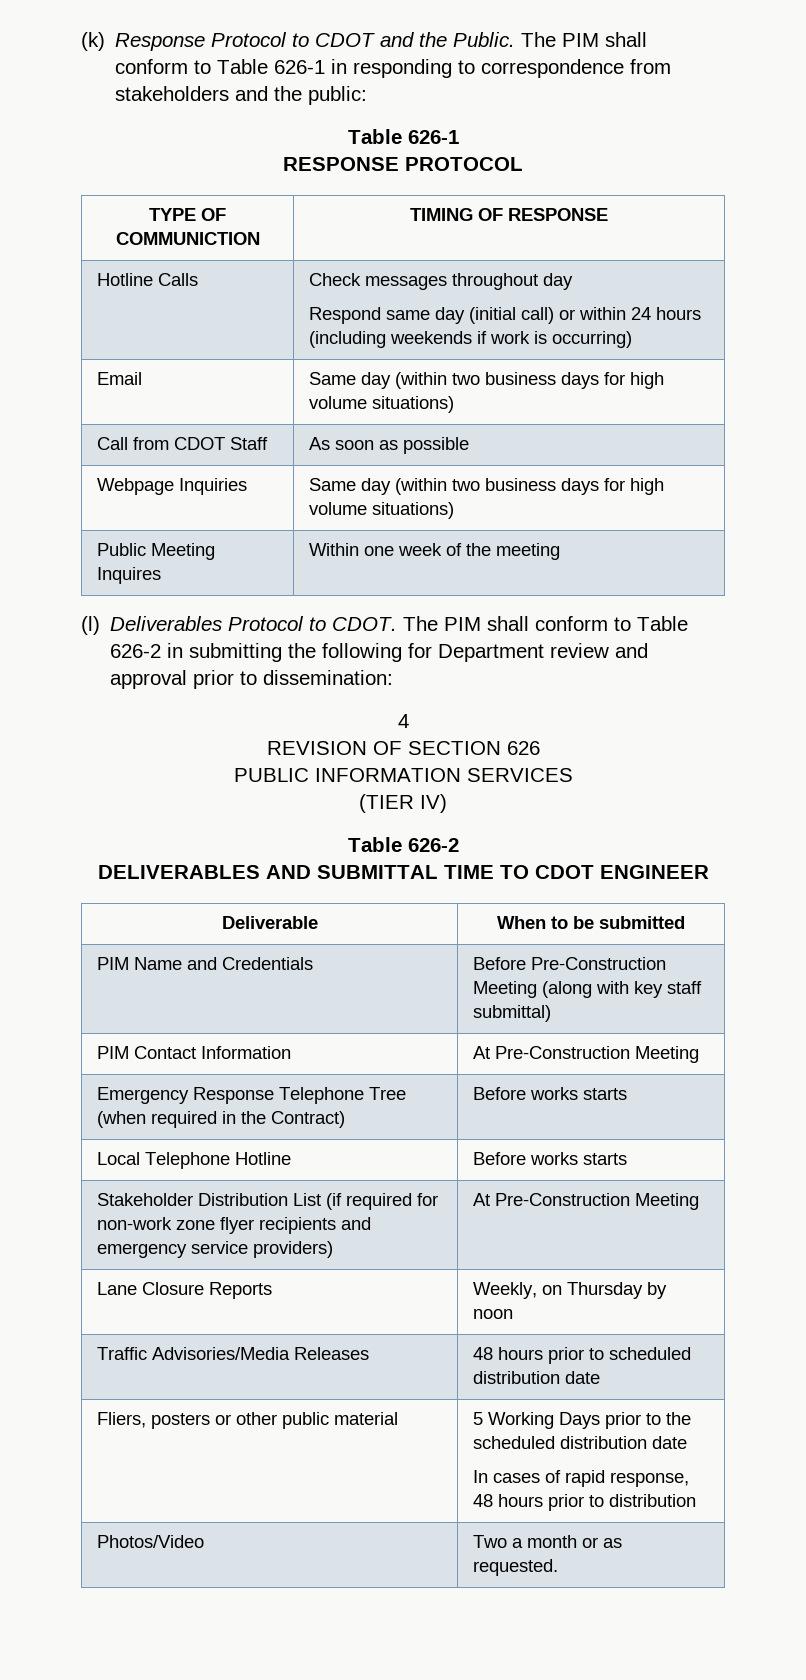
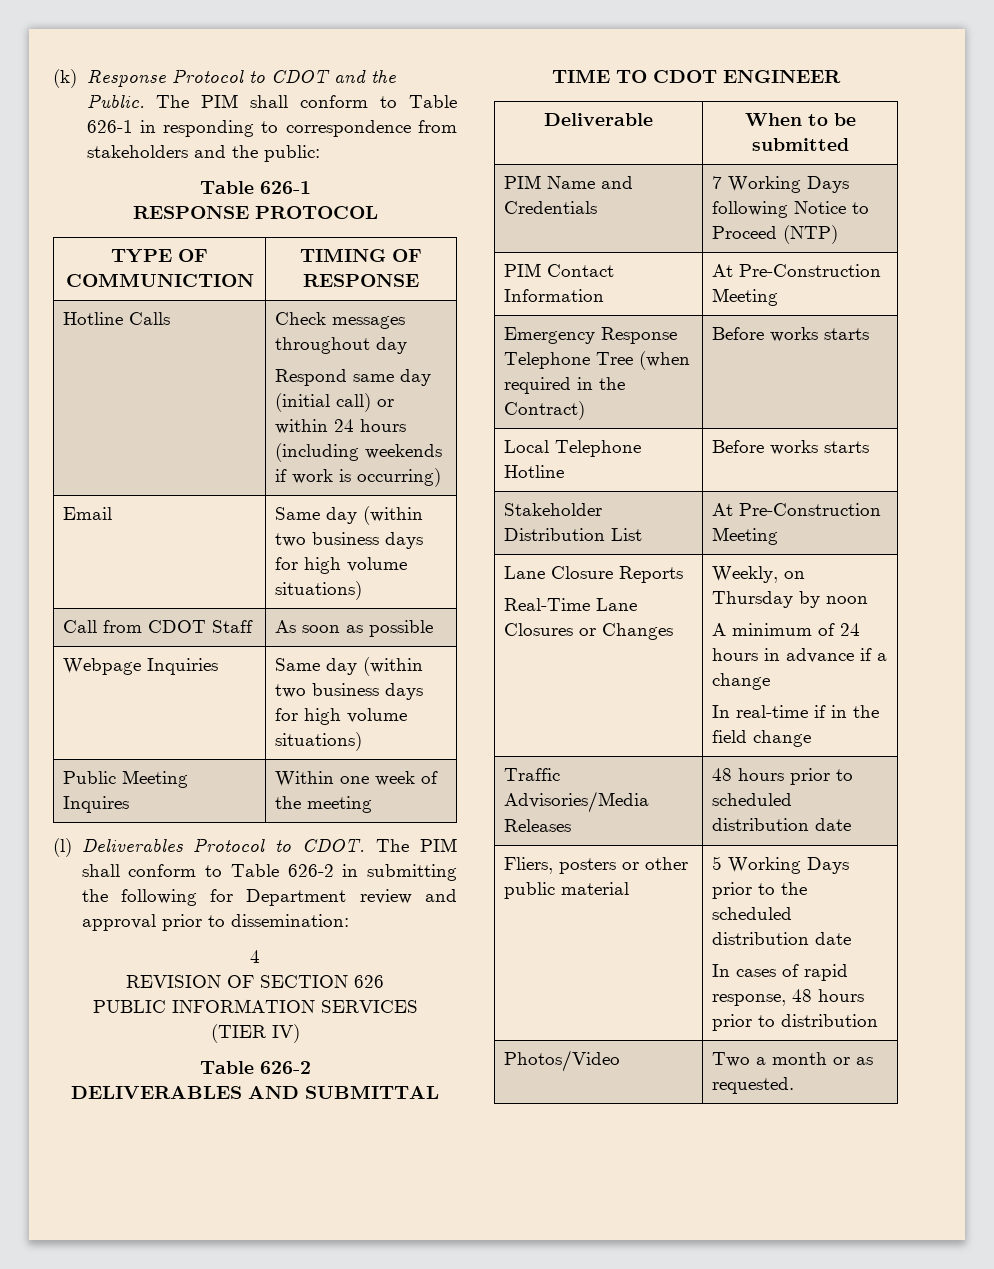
- PIM Name and Credentials | Before Pre-Construction Meeting (along with key staff submittal)
+ PIM Name and Credentials | 7 Working Days following Notice to Proceed (NTP)
- Stakeholder Distribution List (if required for non-work zone flyer recipients and emergency service providers) | At Pre-Construction Meeting
+ Stakeholder Distribution List | At Pre-Construction Meeting
- Lane Closure Reports | Weekly, on Thursday by noon
+ Lane Closure Reports
+ Real-Time Lane Closures or Changes | Weekly, on Thursday by noon
+ A minimum of 24 hours in advance if a change
+ In real-time if in the field change

